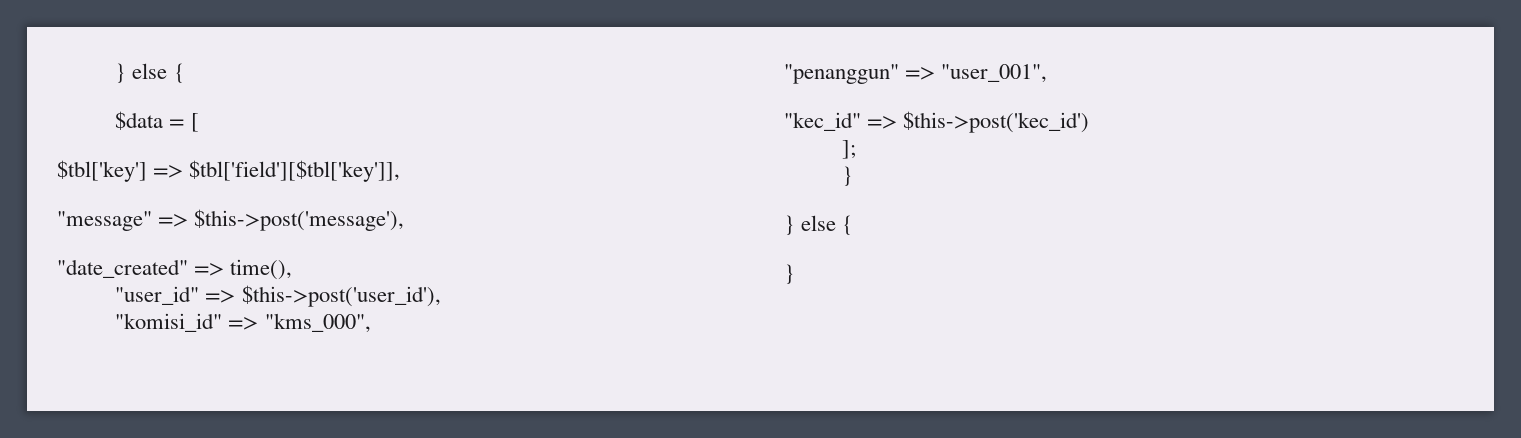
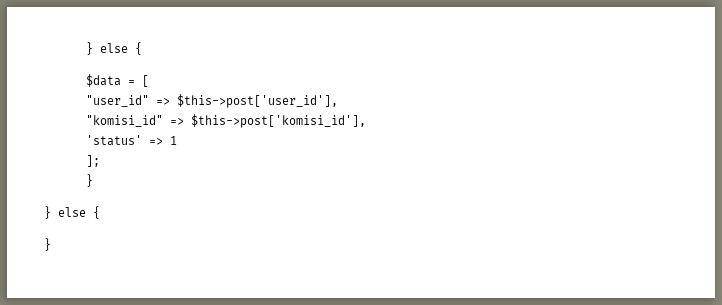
- $tbl['key'] => $tbl['field'][$tbl['key']],
- "message" => $this->post('message'),
- "date_created" => time(),
- "user_id" => $this->post('user_id'),
+ "user_id" => $this->post['user_id'],
- "komisi_id" => "kms_000",
- "penanggun" => "user_001",
- "kec_id" => $this->post('kec_id')
+ "komisi_id" => $this->post['komisi_id'],
+ 'status' => 1

